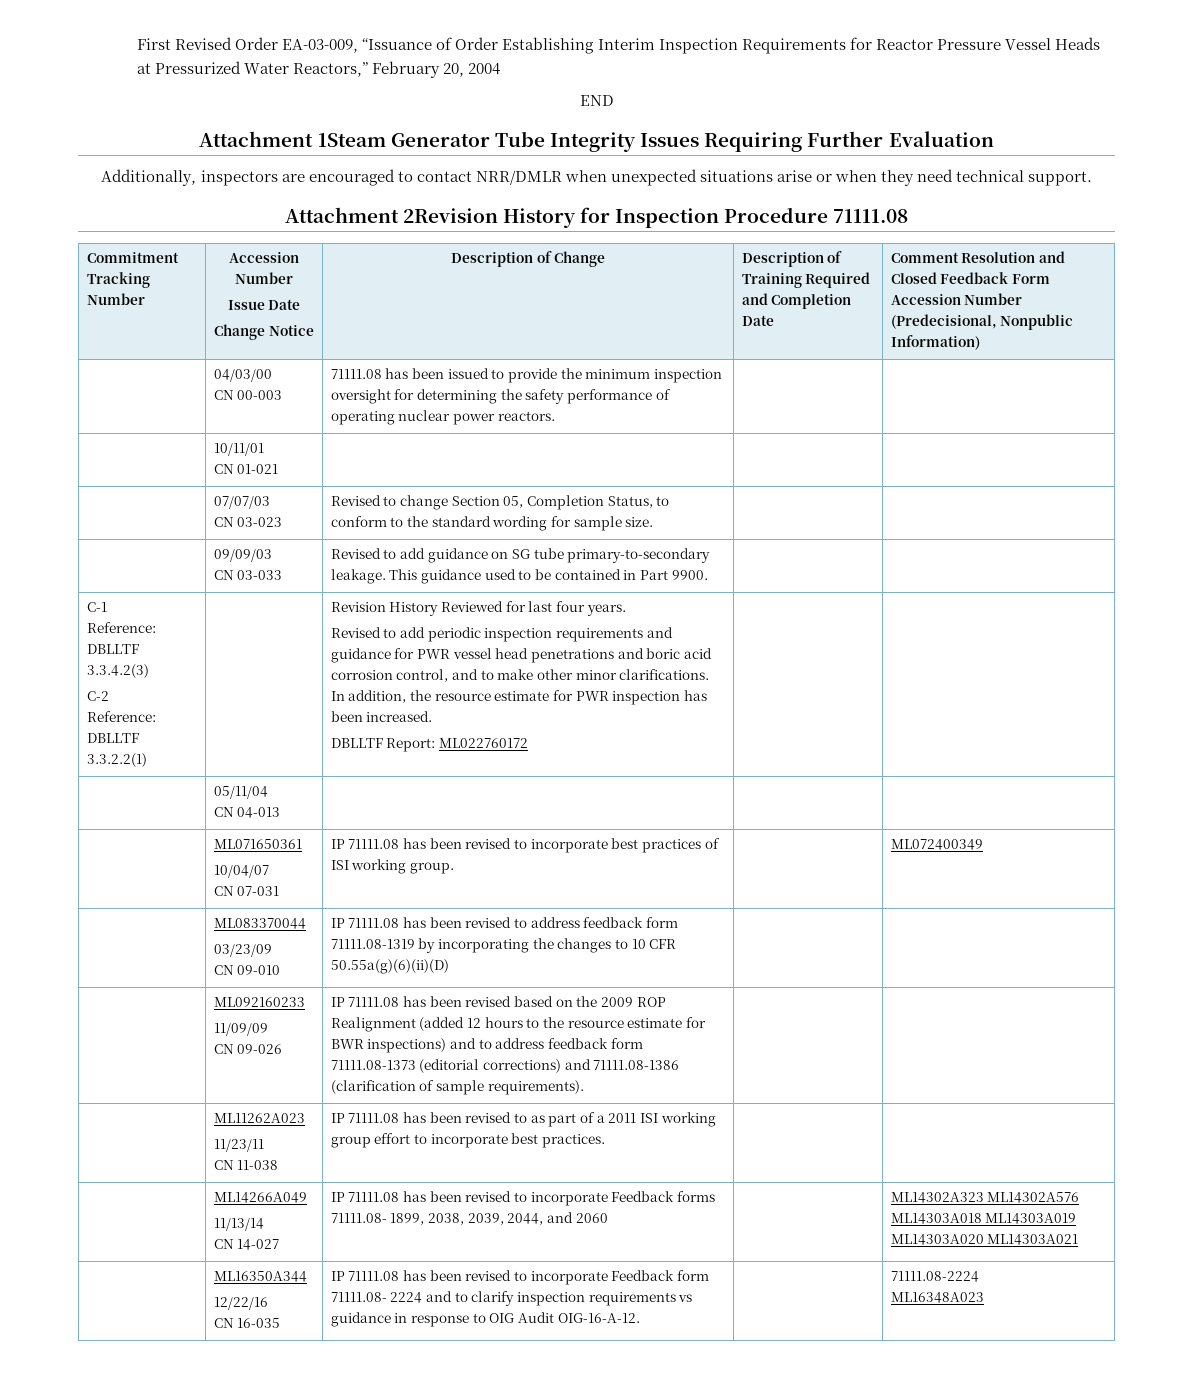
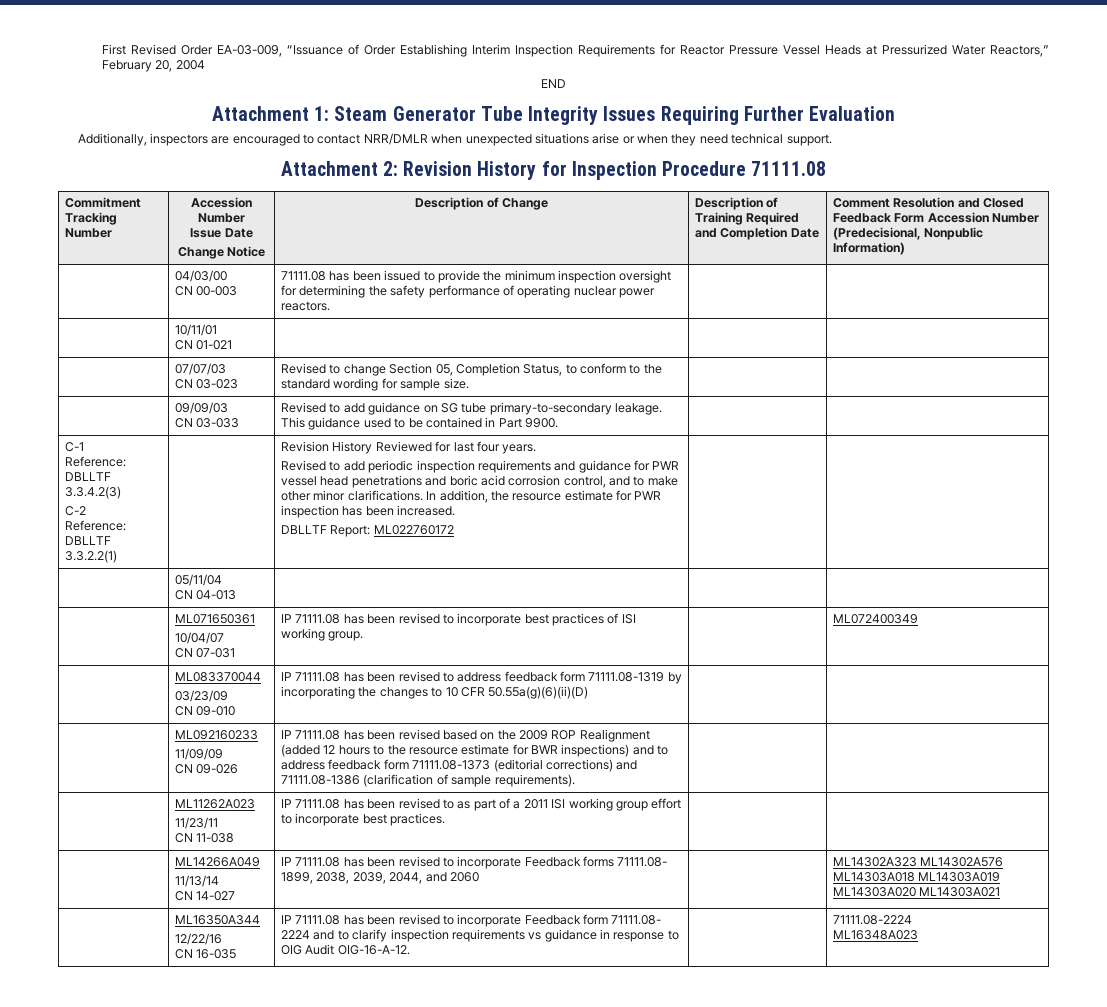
- Attachment 1Steam Generator Tube Integrity Issues Requiring Further Evaluation
+ Attachment 1: Steam Generator Tube Integrity Issues Requiring Further Evaluation
- Attachment 2Revision History for Inspection Procedure 71111.08
+ Attachment 2: Revision History for Inspection Procedure 71111.08

